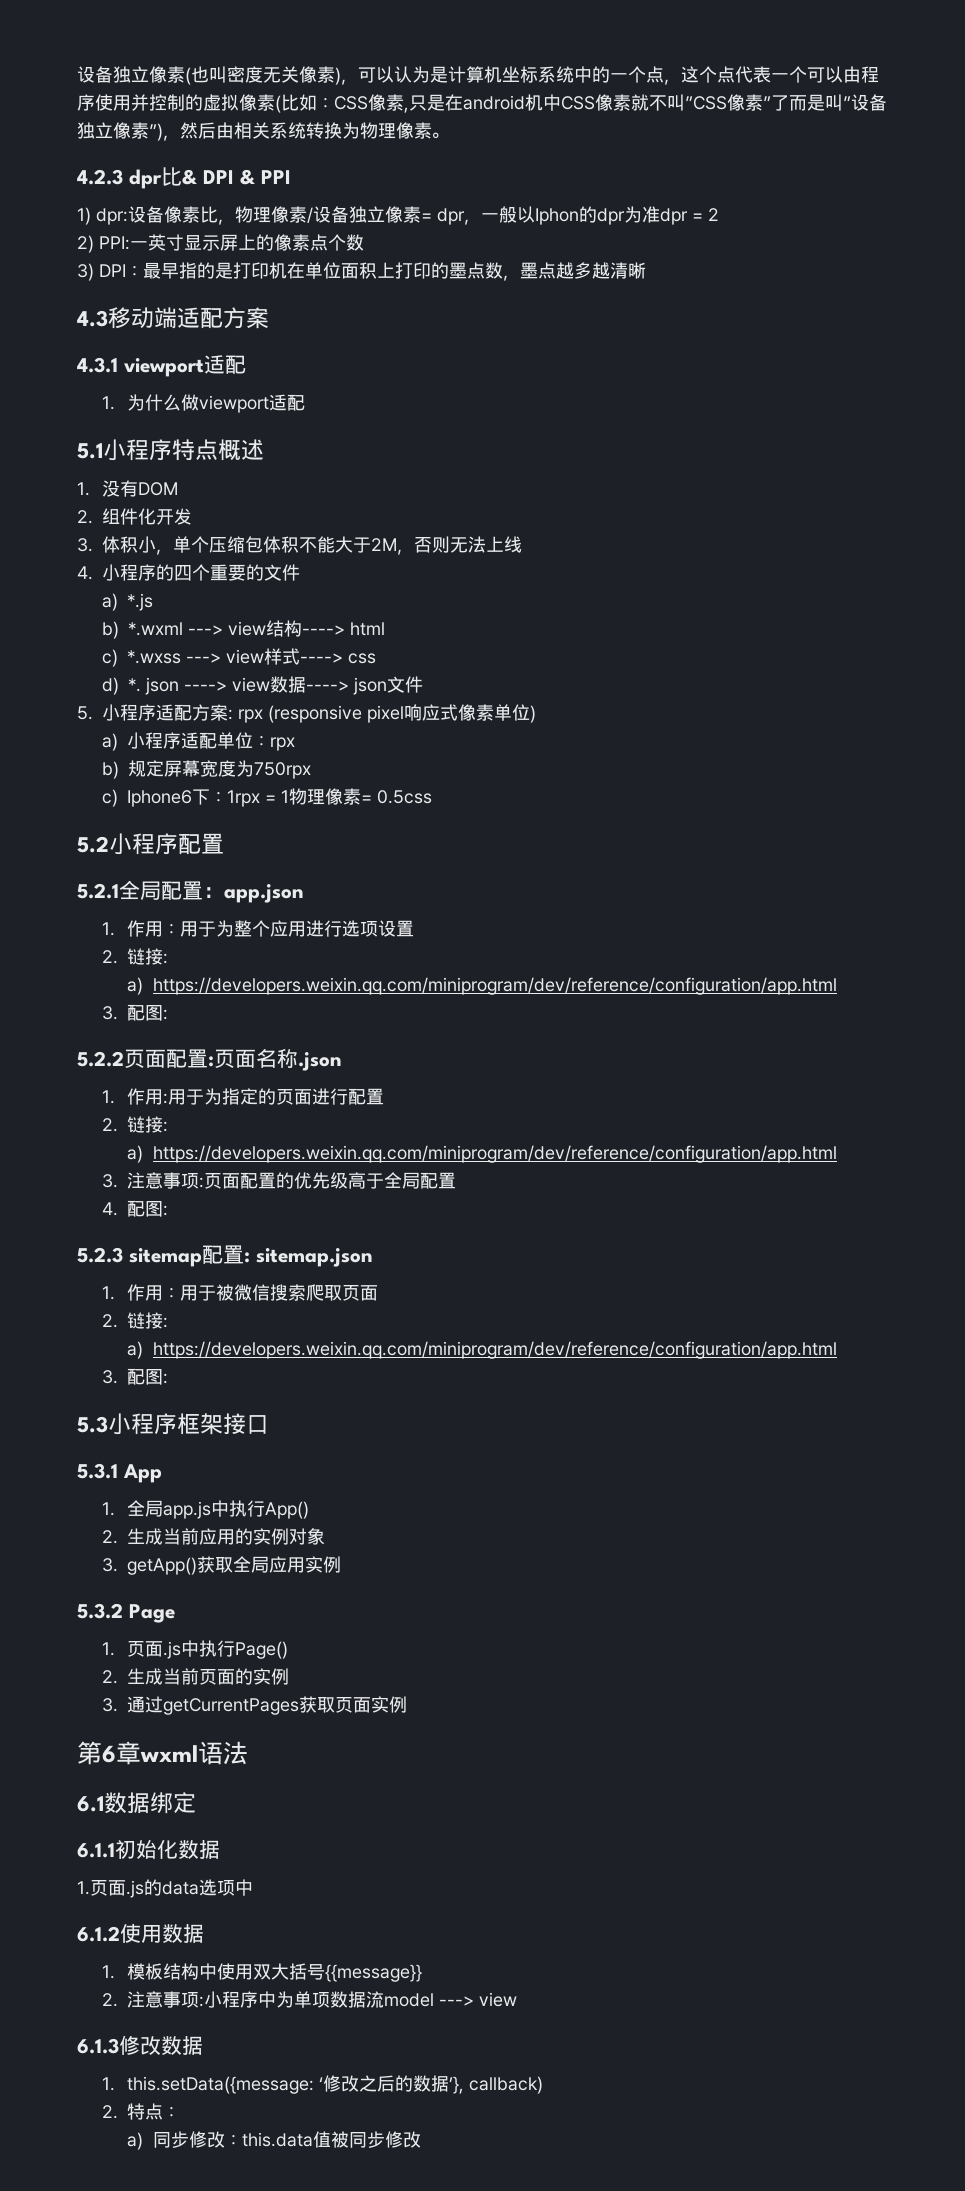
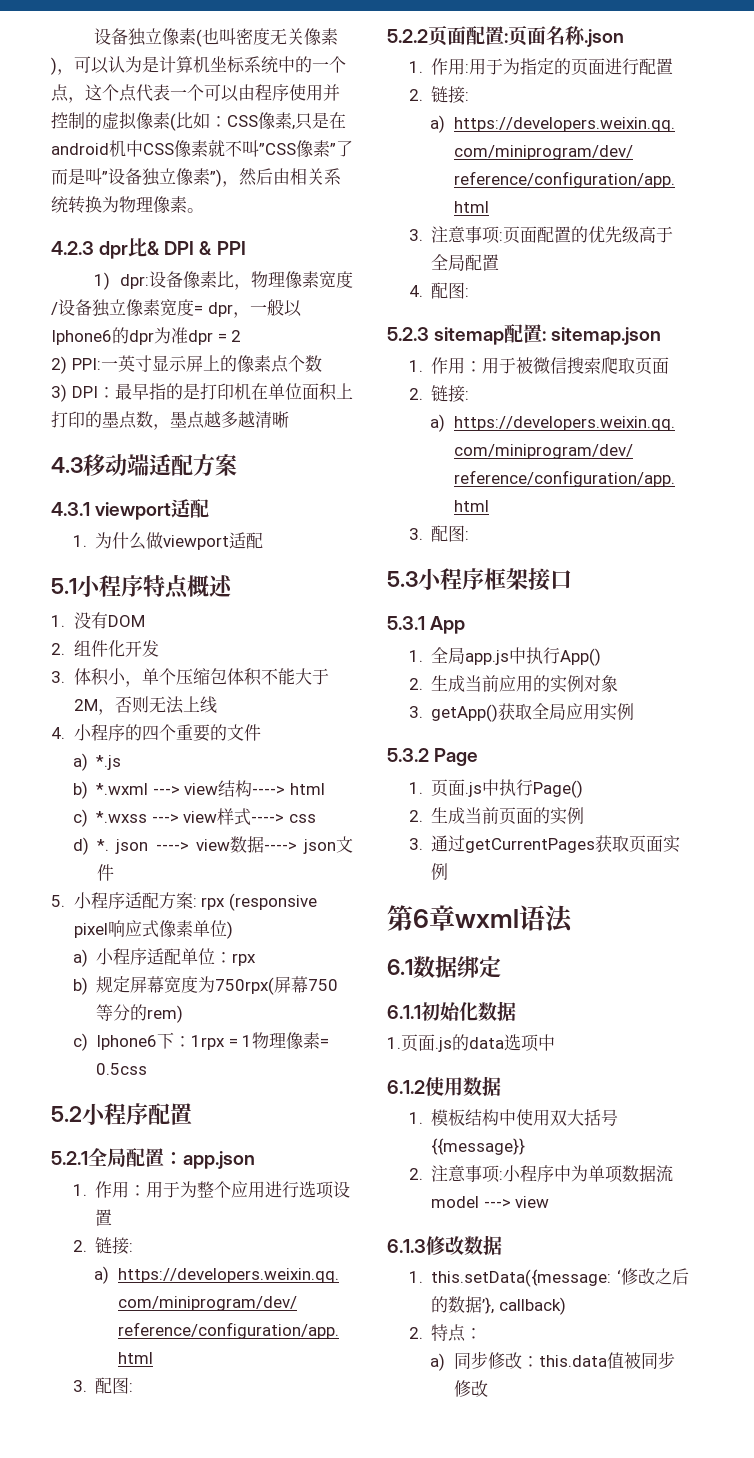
- 1) dpr:设备像素比，物理像素/设备独立像素= dpr，一般以Iphon的dpr为准dpr = 2
+ 1) dpr:设备像素比，物理像素宽度/设备独立像素宽度= dpr，一般以Iphone6的dpr为准dpr = 2
- b)规定屏幕宽度为750rpx
+ b)规定屏幕宽度为750rpx(屏幕750等分的rem)

